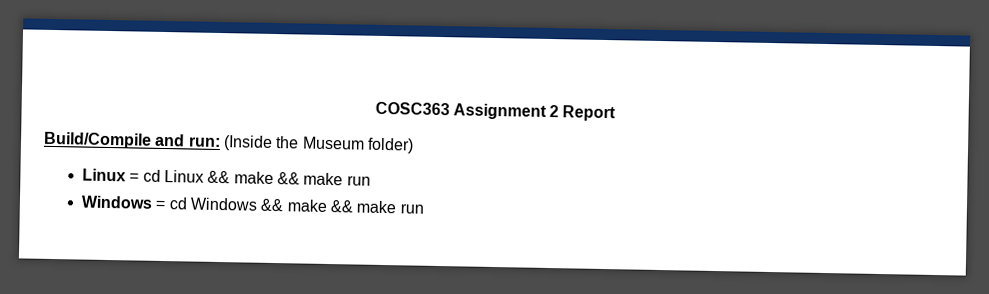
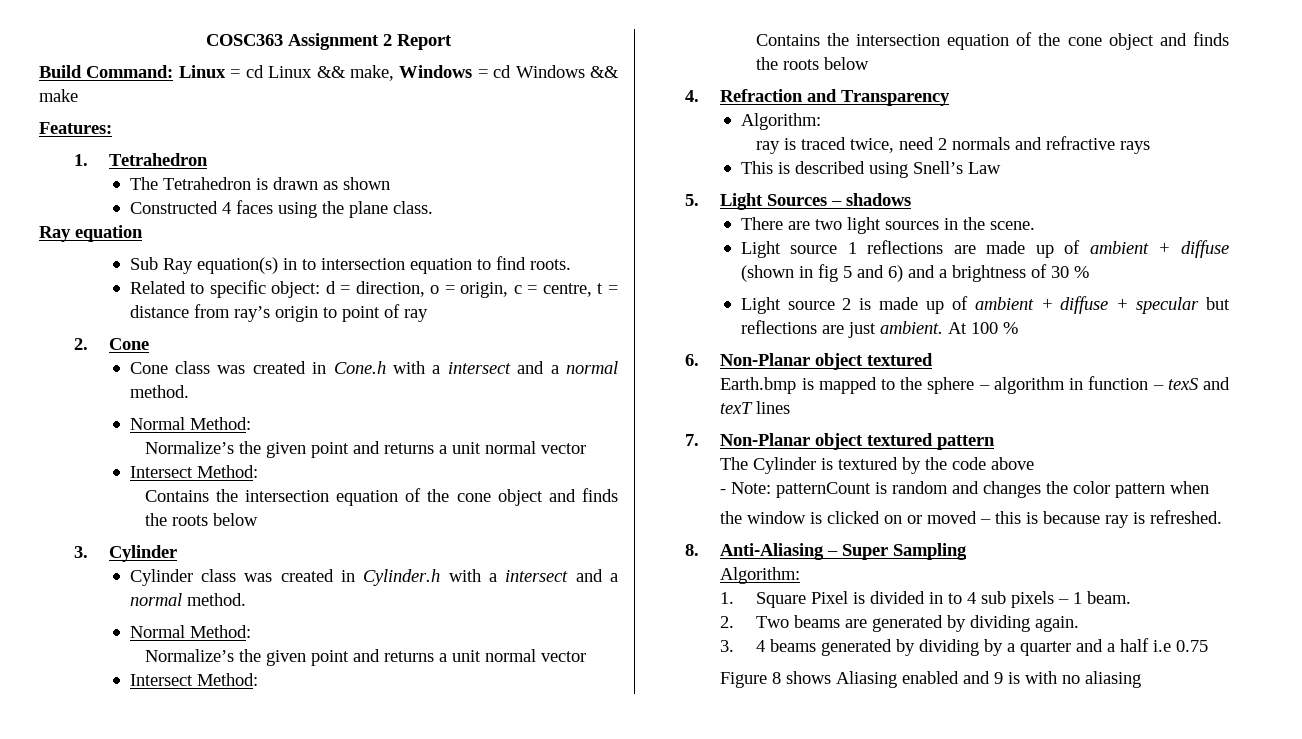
- Build/Compile and run: (Inside the Museum folder)
- Linux = cd Linux && make && make run
- Windows = cd Windows && make && make run
+ Build Command: Linux = cd Linux && make, Windows = cd Windows && make
+ Features:
+ 1. Tetrahedron
+ The Tetrahedron is drawn as shown
+ Constructed 4 faces using the plane class.
+ Ray equation
+ Sub Ray equation(s) in to intersection equation to find roots.
+ Related to specific object: d = direction, o = origin, c = centre, t = distance from ray’s origin to point of ray
+ 2. Cone
+ Cone class was created in Cone.h with a intersect and a normal method.
+ Normal Method:
+ Normalize’s the given point and returns a unit normal vector
+ Intersect Method:
+ Contains the intersection equation of the cone object and finds the roots below
+ 3. Cylinder
+ Cylinder class was created in Cylinder.h with a intersect and a normal method.
+ Normal Method:
+ Normalize’s the given point and returns a unit normal vector
+ Intersect Method:
+ Contains the intersection equation of the cone object and finds the roots below
+ 4. Refraction and Transparency
+ Algorithm:
+ ray is traced twice, need 2 normals and refractive rays
+ This is described using Snell’s Law
+ 5. Light Sources – shadows
+ There are two light sources in the scene.
+ Light source 1 reflections are made up of ambient + diffuse (shown in fig 5 and 6) and a brightness of 30 %
+ Light source 2 is made up of ambient + diffuse + specular but reflections are just ambient. At 100 %
+ 6. Non-Planar object textured
+ Earth.bmp is mapped to the sphere – algorithm in function – texS and texT lines
+ 7. Non-Planar object textured pattern
+ The Cylinder is textured by the code above
+ - Note: patternCount is random and changes the color pattern when
+ the window is clicked on or moved – this is because ray is refreshed.
+ 8. Anti-Aliasing – Super Sampling
+ Algorithm:
+ 1. Square Pixel is divided in to 4 sub pixels – 1 beam.
+ 2. Two beams are generated by dividing again.
+ 3. 4 beams generated by dividing by a quarter and a half i.e 0.75
+ Figure 8 shows Aliasing enabled and 9 is with no aliasing

